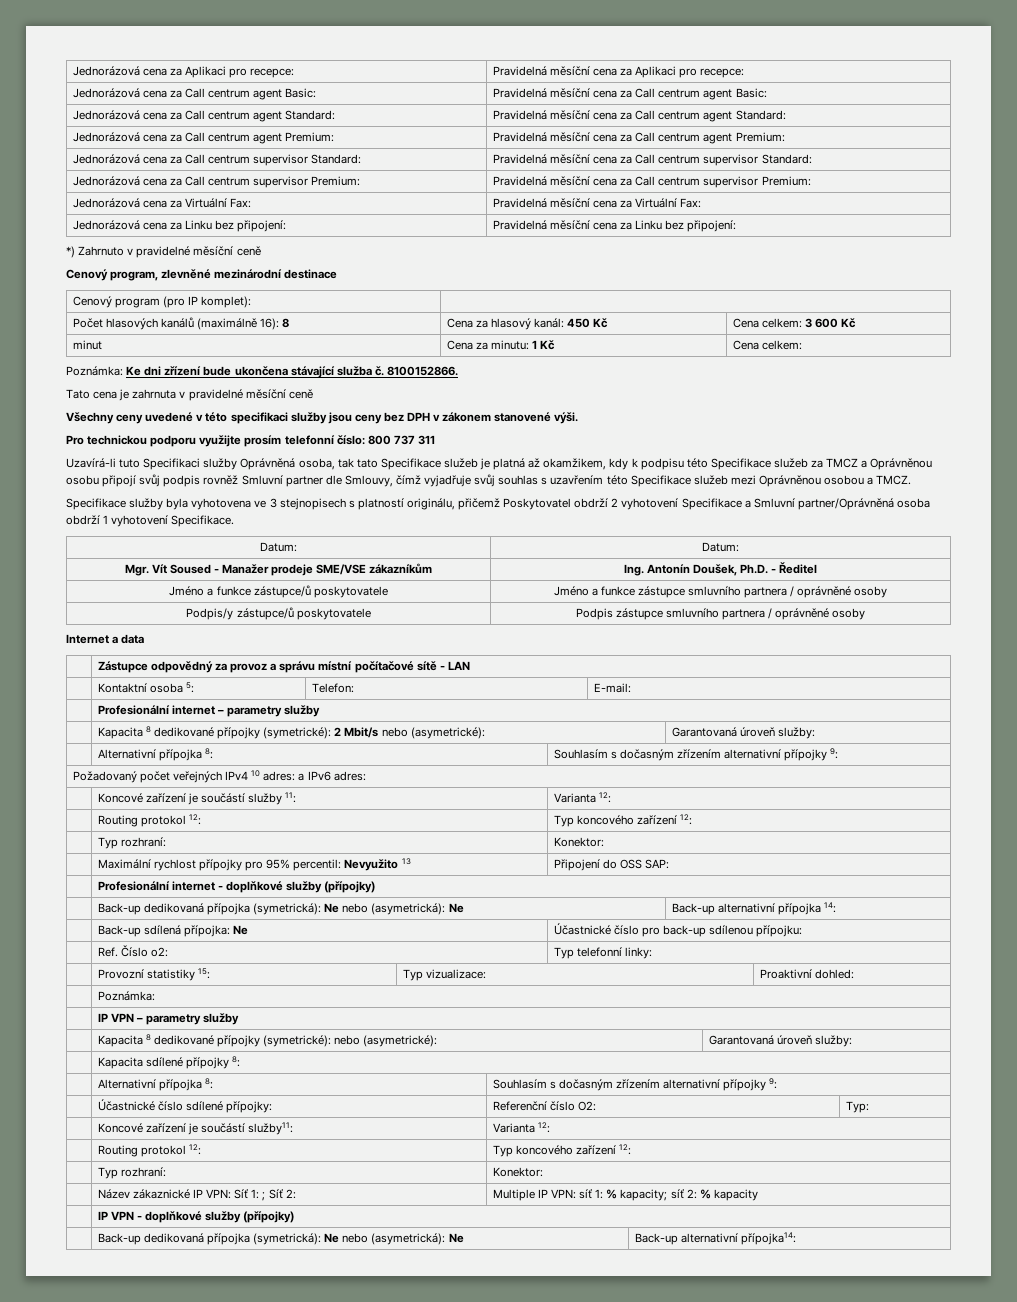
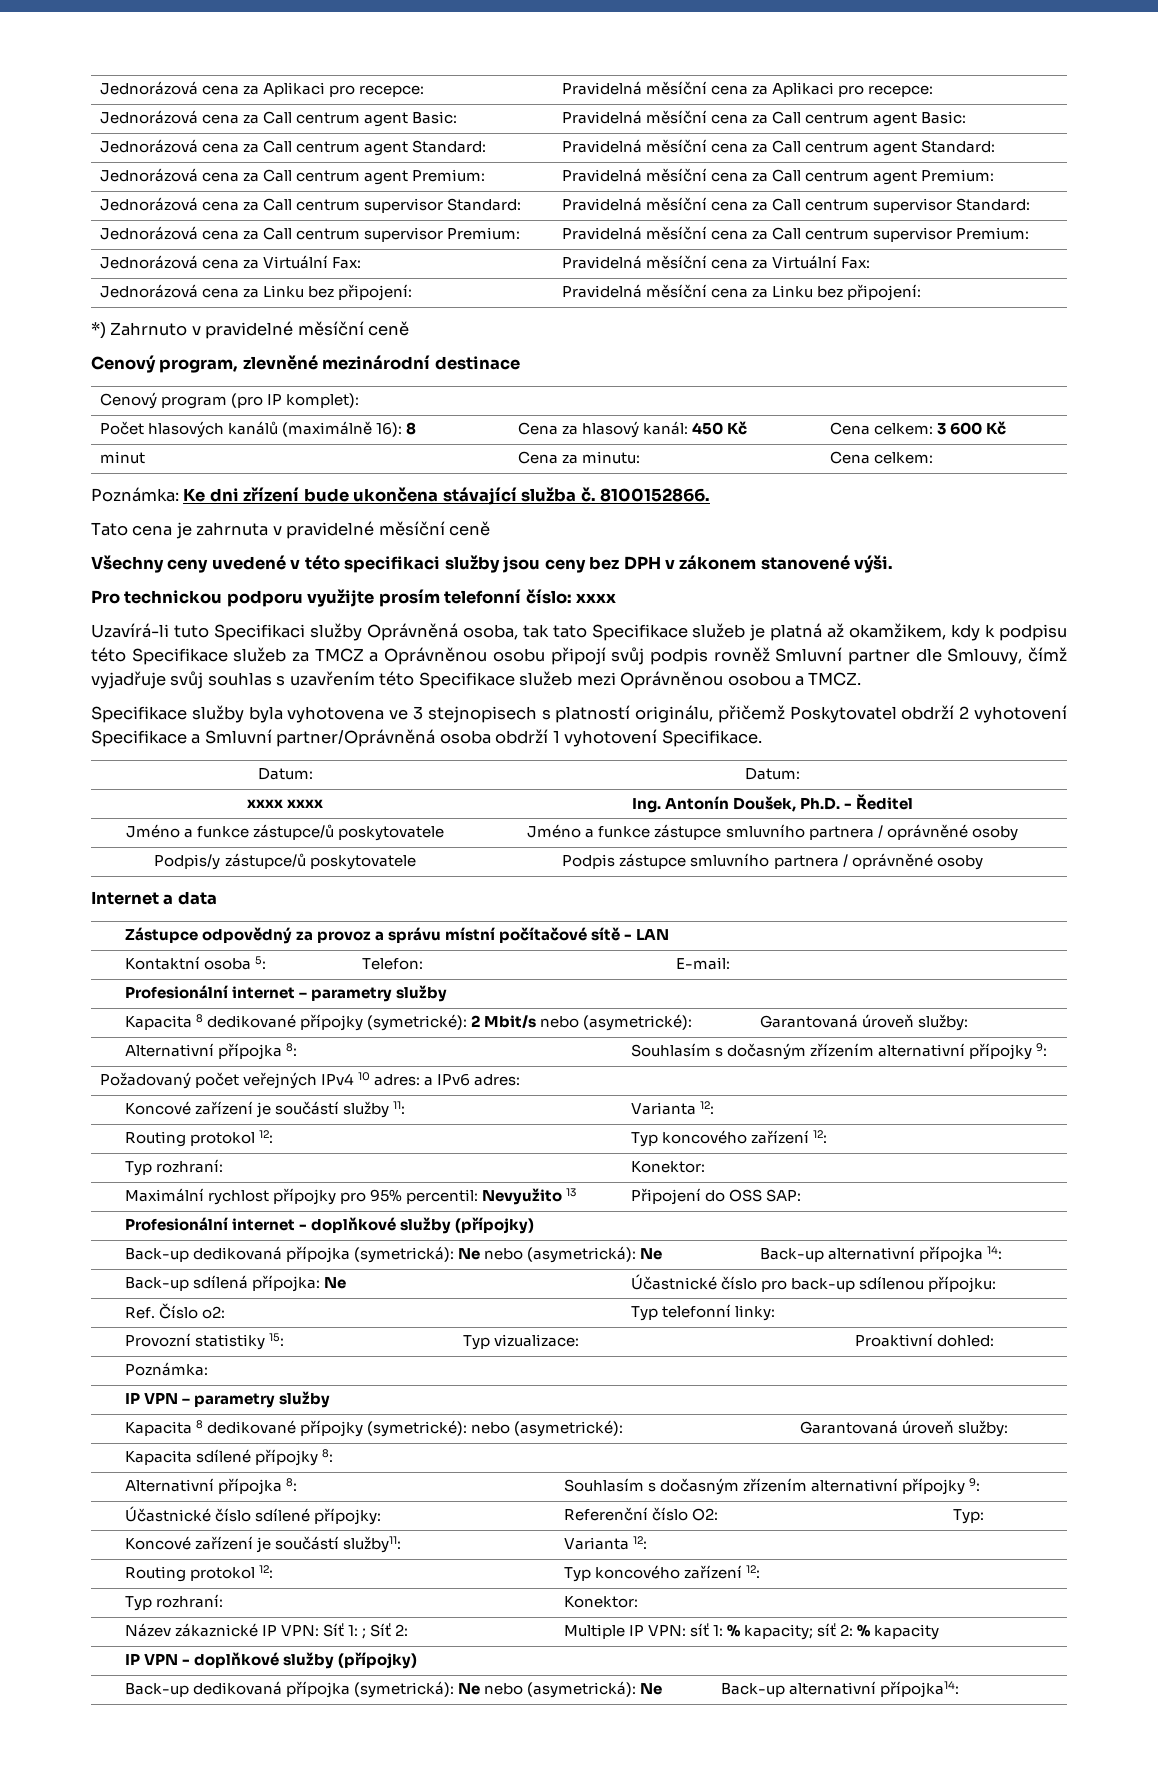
- minut | Cena za minutu: 1 Kč | Cena celkem:
+ minut | Cena za minutu: | Cena celkem:
- Pro technickou podporu využijte prosím telefonní číslo: 800 737 311
+ Pro technickou podporu využijte prosím telefonní číslo: xxxx
- Mgr. Vít Soused - Manažer prodeje SME/VSE zákazníkům | Ing. Antonín Doušek, Ph.D. - Ředitel
+ xxxx xxxx | Ing. Antonín Doušek, Ph.D. - Ředitel

